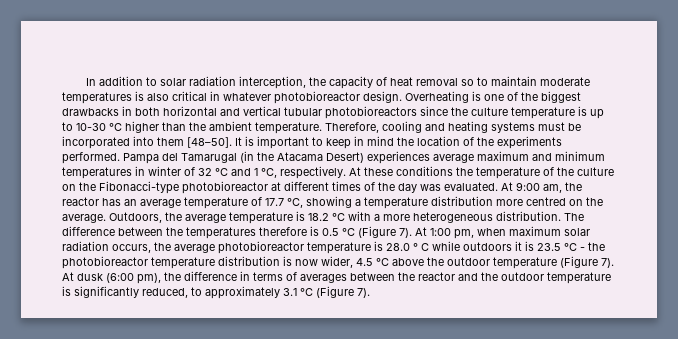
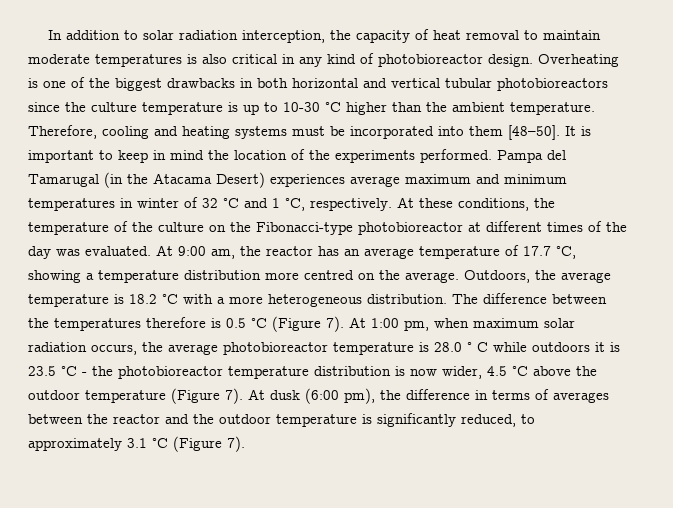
- In addition to solar radiation interception, the capacity of heat removal so to maintain moderate temperatures is also critical in whatever photobioreactor design.
+ In addition to solar radiation interception, the capacity of heat removal to maintain moderate temperatures is also critical in any kind of photobioreactor design.
- At these conditions the temperature of the culture on the Fibonacci-type photobioreactor at different times of the day was evaluated.
+ At these conditions, the temperature of the culture on the Fibonacci-type photobioreactor at different times of the day was evaluated.

